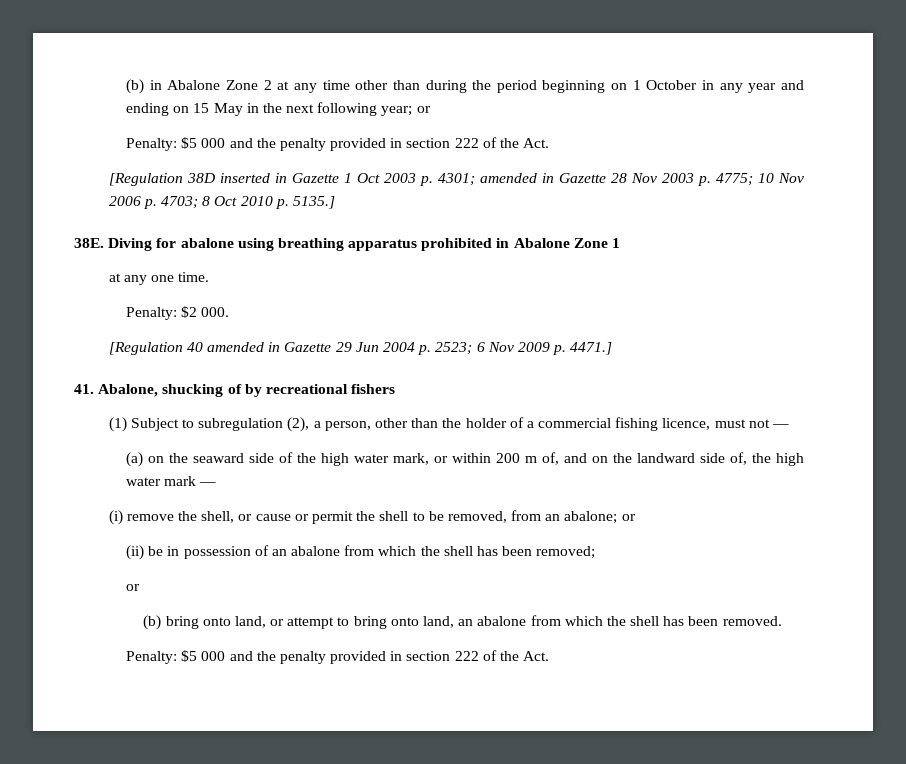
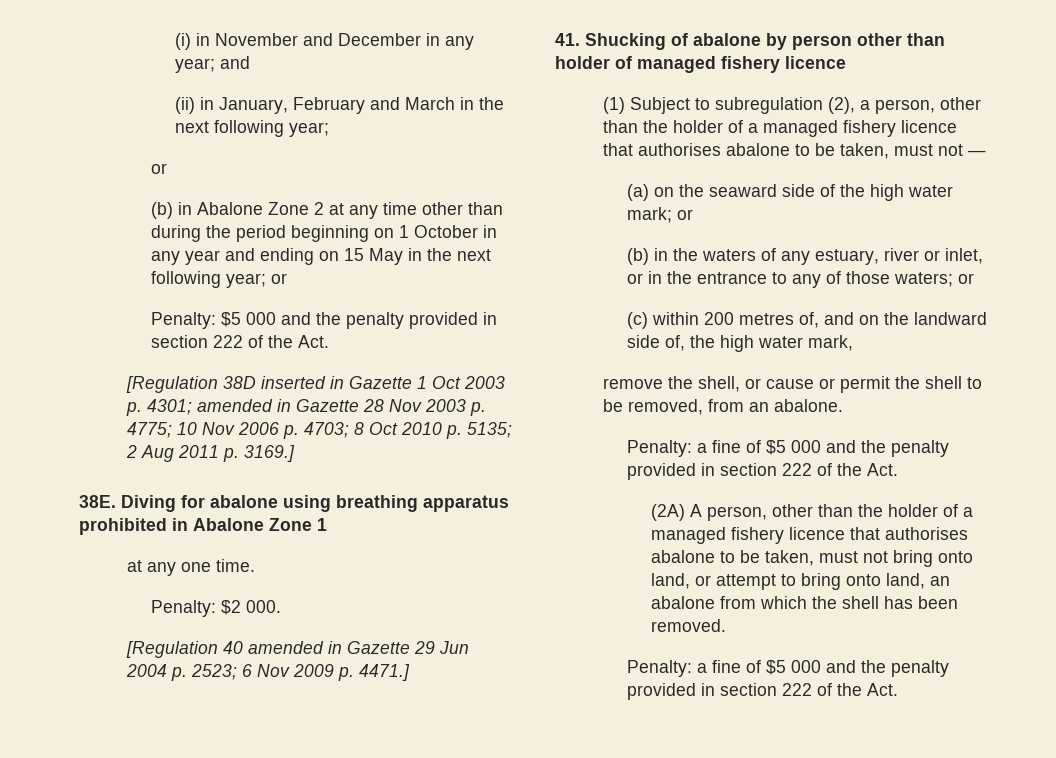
+ (i) in November and December in any year; and
+ (ii) in January, February and March in the next following year;
+ or
- [Regulation 38D inserted in Gazette 1 Oct 2003 p. 4301; amended in Gazette 28 Nov 2003 p. 4775; 10 Nov 2006 p. 4703; 8 Oct 2010 p. 5135.]
+ [Regulation 38D inserted in Gazette 1 Oct 2003 p. 4301; amended in Gazette 28 Nov 2003 p. 4775; 10 Nov 2006 p. 4703; 8 Oct 2010 p. 5135; 2 Aug 2011 p. 3169.]
- 41. Abalone, shucking of by recreational fishers
+ 41. Shucking of abalone by person other than holder of managed fishery licence
- (1) Subject to subregulation (2), a person, other than the holder of a commercial fishing licence, must not —
+ (1) Subject to subregulation (2), a person, other than the holder of a managed fishery licence that authorises abalone to be taken, must not —
- (a) on the seaward side of the high water mark, or within 200 m of, and on the landward side of, the high water mark —
- (i) remove the shell, or cause or permit the shell to be removed, from an abalone; or
- (ii) be in possession of an abalone from which the shell has been removed;
- or
- (b) bring onto land, or attempt to bring onto land, an abalone from which the shell has been removed.
- Penalty: $5 000 and the penalty provided in section 222 of the Act.
+ (a) on the seaward side of the high water mark; or
+ (b) in the waters of any estuary, river or inlet, or in the entrance to any of those waters; or
+ (c) within 200 metres of, and on the landward side of, the high water mark,
+ remove the shell, or cause or permit the shell to be removed, from an abalone.
+ Penalty: a fine of $5 000 and the penalty provided in section 222 of the Act.
+ (2A) A person, other than the holder of a managed fishery licence that authorises abalone to be taken, must not bring onto land, or attempt to bring onto land, an abalone from which the shell has been removed.
+ Penalty: a fine of $5 000 and the penalty provided in section 222 of the Act.

